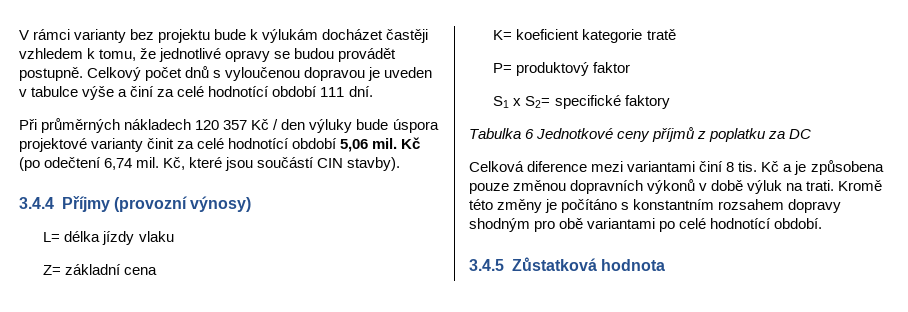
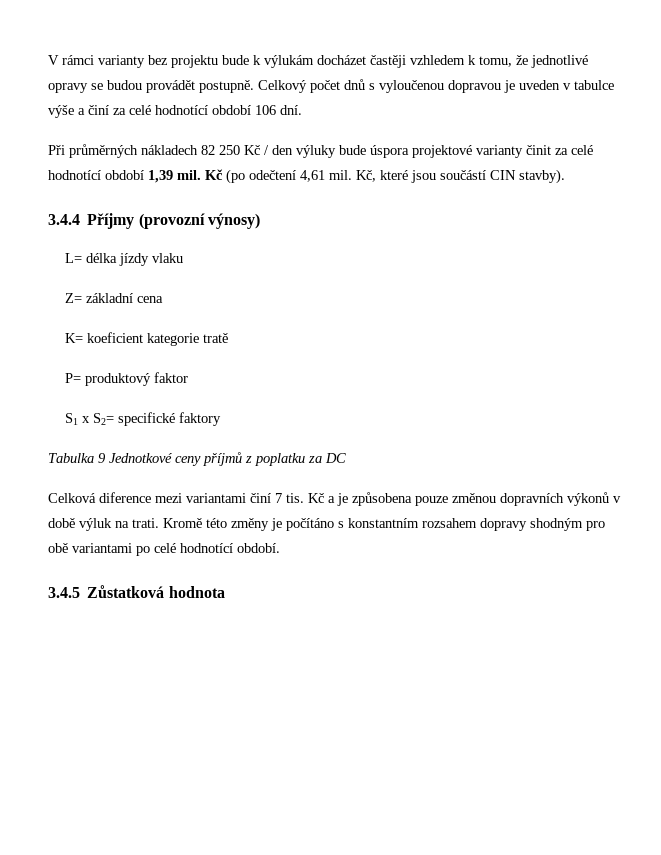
- Celkový počet dnů s vyloučenou dopravou je uveden v tabulce výše a činí za celé hodnotící období 111 dní.
+ Celkový počet dnů s vyloučenou dopravou je uveden v tabulce výše a činí za celé hodnotící období 106 dní.
- Při průměrných nákladech 120 357 Kč / den výluky bude úspora projektové varianty činit za celé hodnotící období 5,06 mil.
+ Při průměrných nákladech 82 250 Kč / den výluky bude úspora projektové varianty činit za celé hodnotící období 1,39 mil.
- Kč (po odečtení 6,74 mil.
+ Kč (po odečtení 4,61 mil.
- Tabulka 6 Jednotkové ceny příjmů z poplatku za DC
+ Tabulka 9 Jednotkové ceny příjmů z poplatku za DC
- Celková diference mezi variantami činí 8 tis.
+ Celková diference mezi variantami činí 7 tis.

